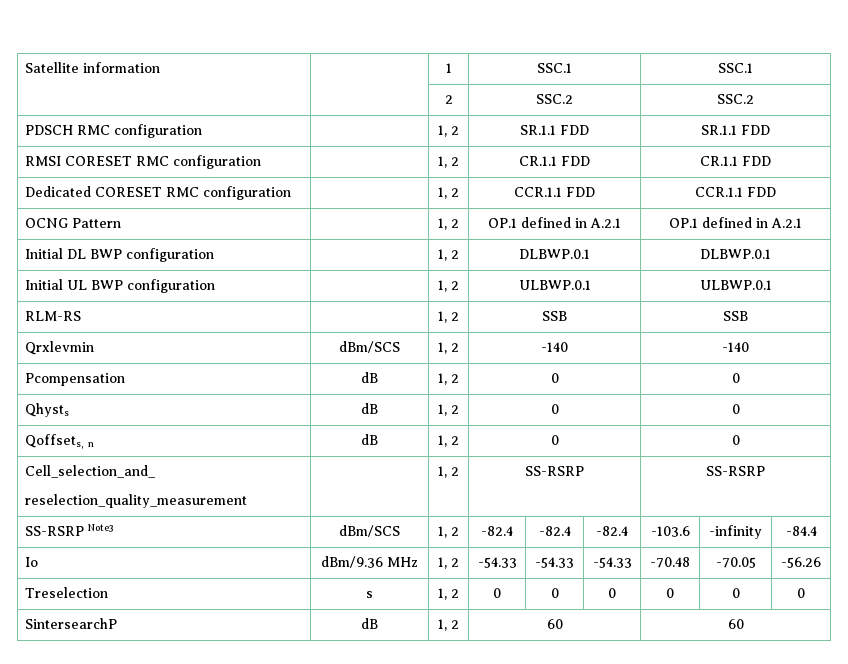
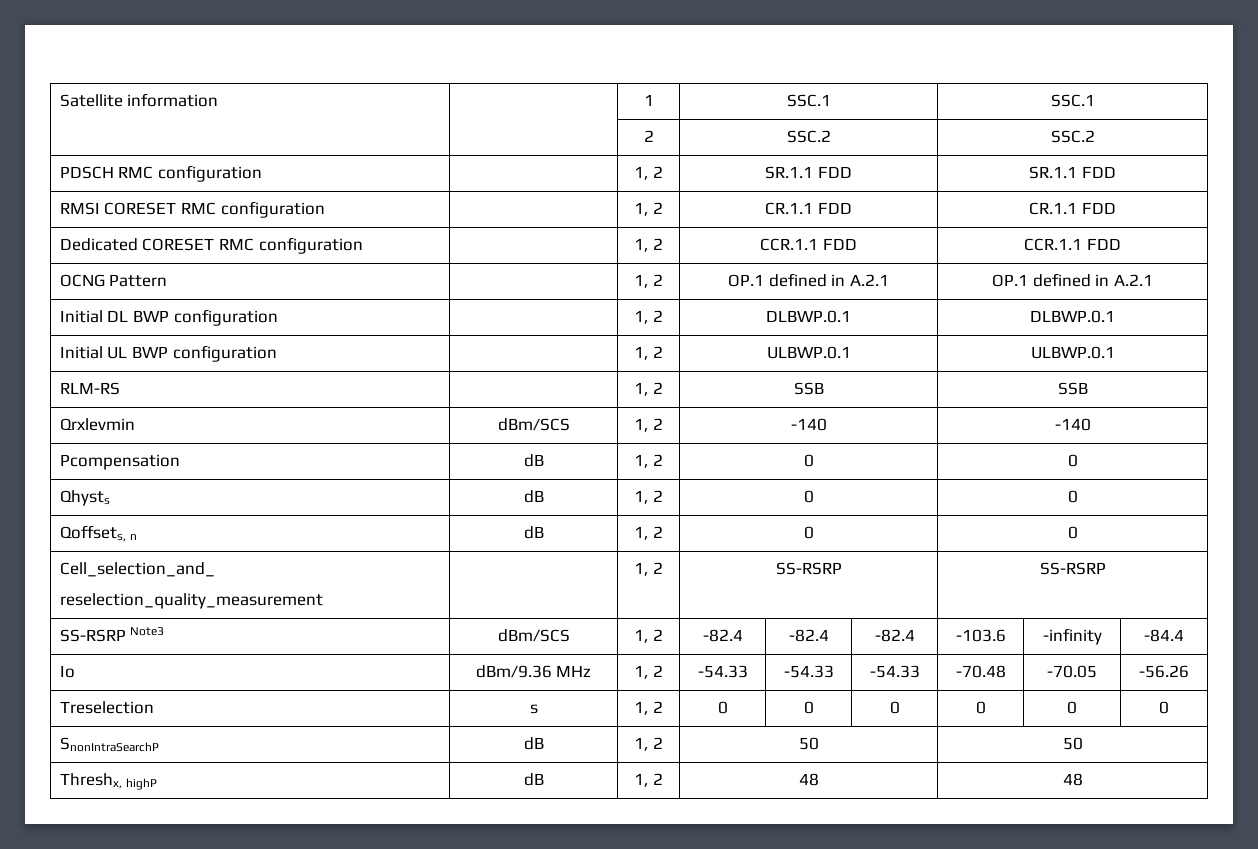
- SintersearchP | dB | 1, 2 | 60 | 60
+ SnonIntraSearchP | dB | 1, 2 | 50 | 50
+ Threshx, highP | dB | 1, 2 | 48 | 48

